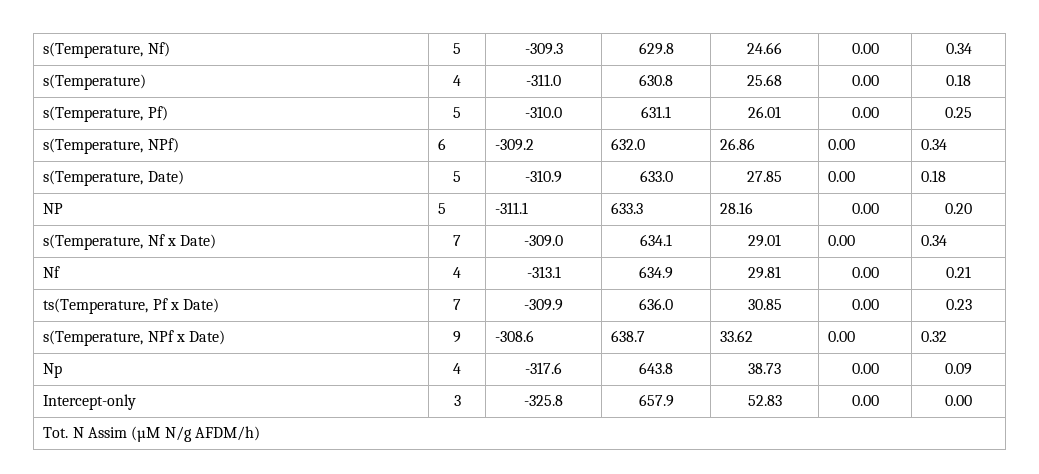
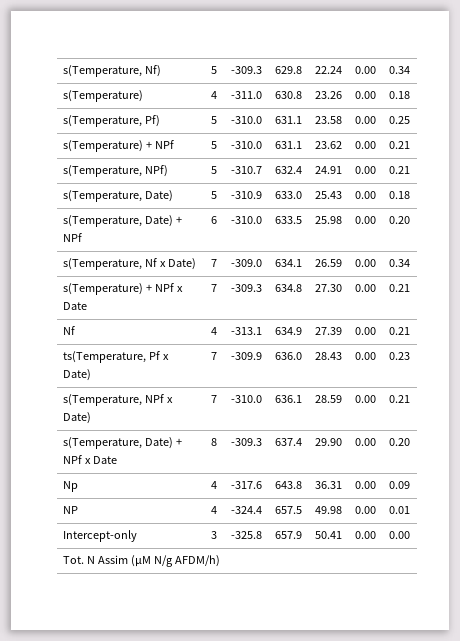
- s(Temperature, Nf) | 5 | -309.3 | 629.8 | 24.66 | 0.00 | 0.34
+ s(Temperature, Nf) | 5 | -309.3 | 629.8 | 22.24 | 0.00 | 0.34
- s(Temperature) | 4 | -311.0 | 630.8 | 25.68 | 0.00 | 0.18
+ s(Temperature) | 4 | -311.0 | 630.8 | 23.26 | 0.00 | 0.18
- s(Temperature, Pf) | 5 | -310.0 | 631.1 | 26.01 | 0.00 | 0.25
+ s(Temperature, Pf) | 5 | -310.0 | 631.1 | 23.58 | 0.00 | 0.25
- s(Temperature, NPf) | 6 | -309.2 | 632.0 | 26.86 | 0.00 | 0.34
+ s(Temperature) + NPf | 5 | -310.0 | 631.1 | 23.62 | 0.00 | 0.21
+ s(Temperature, NPf) | 5 | -310.7 | 632.4 | 24.91 | 0.00 | 0.21
- s(Temperature, Date) | 5 | -310.9 | 633.0 | 27.85 | 0.00 | 0.18
- NP | 5 | -311.1 | 633.3 | 28.16 | 0.00 | 0.20
+ s(Temperature, Date) | 5 | -310.9 | 633.0 | 25.43 | 0.00 | 0.18
+ s(Temperature, Date) + NPf | 6 | -310.0 | 633.5 | 25.98 | 0.00 | 0.20
- s(Temperature, Nf x Date) | 7 | -309.0 | 634.1 | 29.01 | 0.00 | 0.34
+ s(Temperature, Nf x Date) | 7 | -309.0 | 634.1 | 26.59 | 0.00 | 0.34
+ s(Temperature) + NPf x Date | 7 | -309.3 | 634.8 | 27.30 | 0.00 | 0.21
- Nf | 4 | -313.1 | 634.9 | 29.81 | 0.00 | 0.21
+ Nf | 4 | -313.1 | 634.9 | 27.39 | 0.00 | 0.21
- ts(Temperature, Pf x Date) | 7 | -309.9 | 636.0 | 30.85 | 0.00 | 0.23
+ ts(Temperature, Pf x Date) | 7 | -309.9 | 636.0 | 28.43 | 0.00 | 0.23
- s(Temperature, NPf x Date) | 9 | -308.6 | 638.7 | 33.62 | 0.00 | 0.32
+ s(Temperature, NPf x Date) | 7 | -310.0 | 636.1 | 28.59 | 0.00 | 0.21
+ s(Temperature, Date) + NPf x Date | 8 | -309.3 | 637.4 | 29.90 | 0.00 | 0.20
- Np | 4 | -317.6 | 643.8 | 38.73 | 0.00 | 0.09
+ Np | 4 | -317.6 | 643.8 | 36.31 | 0.00 | 0.09
+ NP | 4 | -324.4 | 657.5 | 49.98 | 0.00 | 0.01
- Intercept-only | 3 | -325.8 | 657.9 | 52.83 | 0.00 | 0.00
+ Intercept-only | 3 | -325.8 | 657.9 | 50.41 | 0.00 | 0.00

